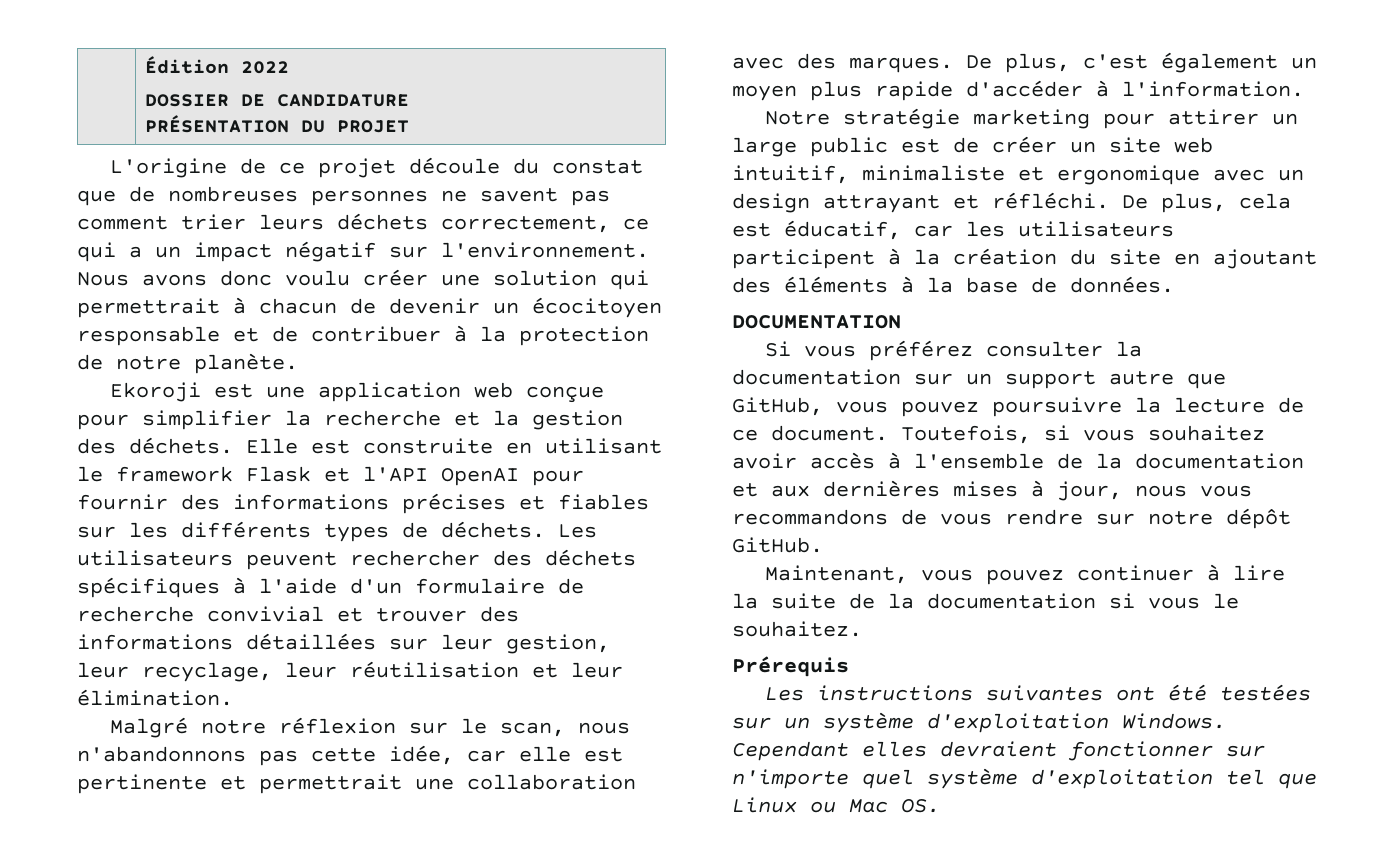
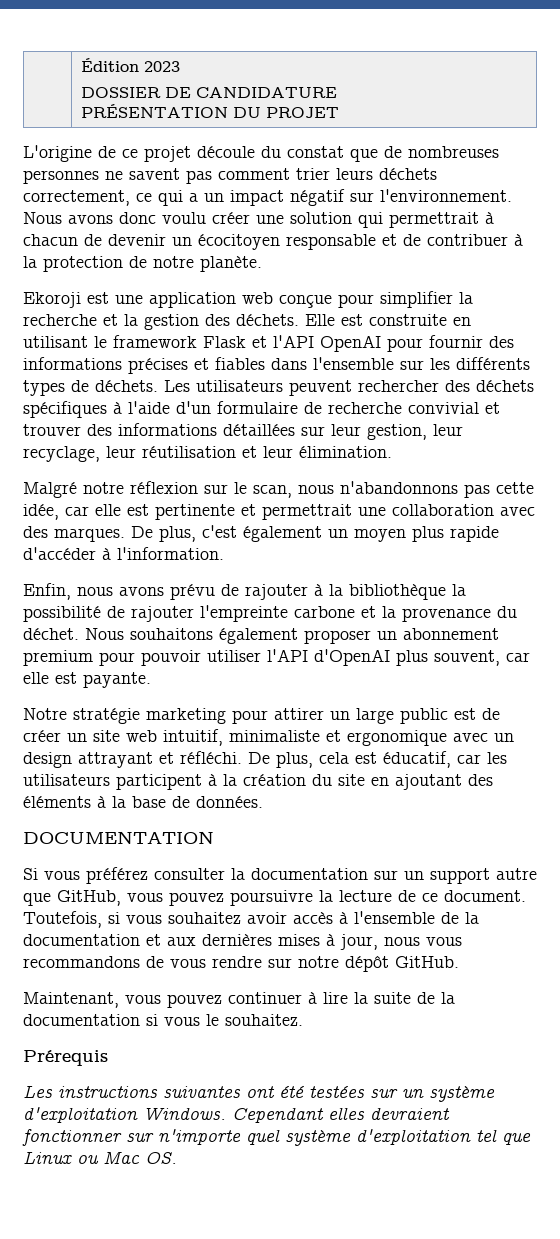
- | Édition 2022
+ | Édition 2023
- Elle est construite en utilisant le framework Flask et l'API OpenAI pour fournir des informations précises et fiables sur les différents types de déchets.
+ Elle est construite en utilisant le framework Flask et l'API OpenAI pour fournir des informations précises et fiables dans l'ensemble sur les différents types de déchets.
+ Enfin, nous avons prévu de rajouter à la bibliothèque la possibilité de rajouter l'empreinte carbone et la provenance du déchet. Nous souhaitons également proposer un abonnement premium pour pouvoir utiliser l'API d'OpenAI plus souvent, car elle est payante.

